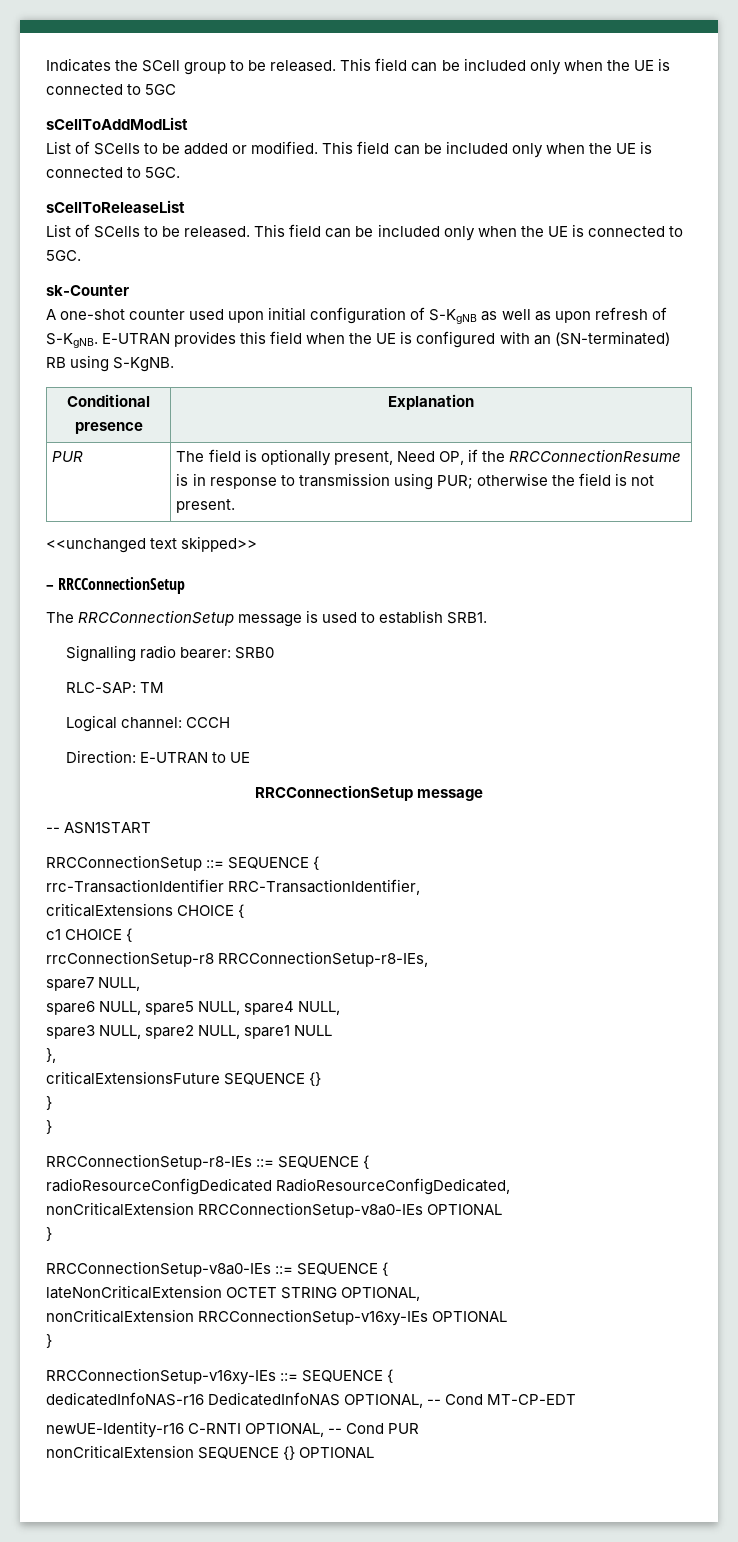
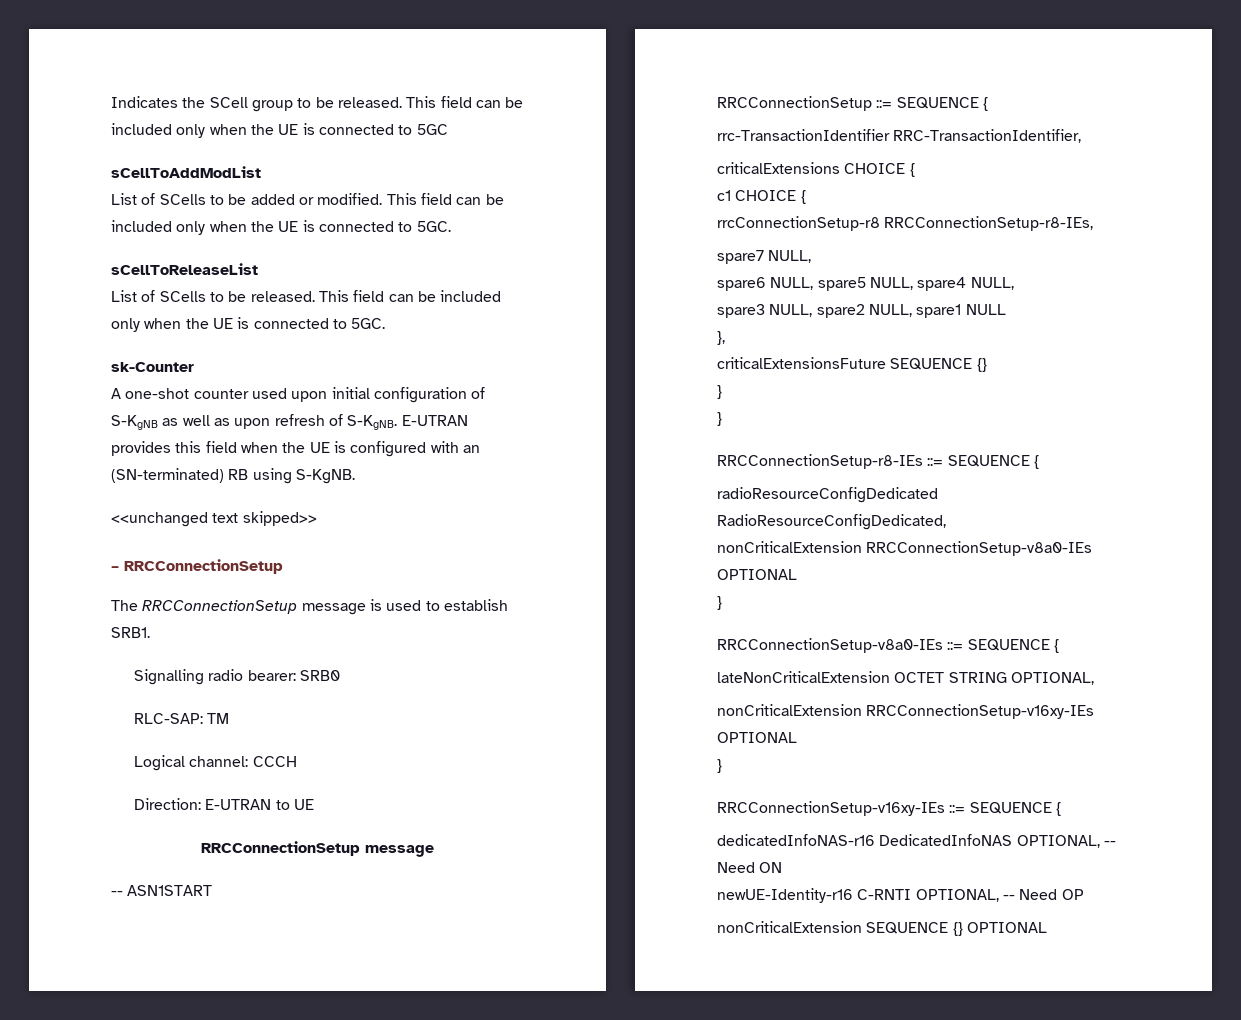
- Conditional presence | Explanation
- PUR | The field is optionally present, Need OP, if the RRCConnectionResume is in response to transmission using PUR; otherwise the field is not present.
- dedicatedInfoNAS-r16 DedicatedInfoNAS OPTIONAL, -- Cond MT-CP-EDT
+ dedicatedInfoNAS-r16 DedicatedInfoNAS OPTIONAL, -- Need ON
- newUE-Identity-r16 C-RNTI OPTIONAL, -- Cond PUR
+ newUE-Identity-r16 C-RNTI OPTIONAL, -- Need OP

